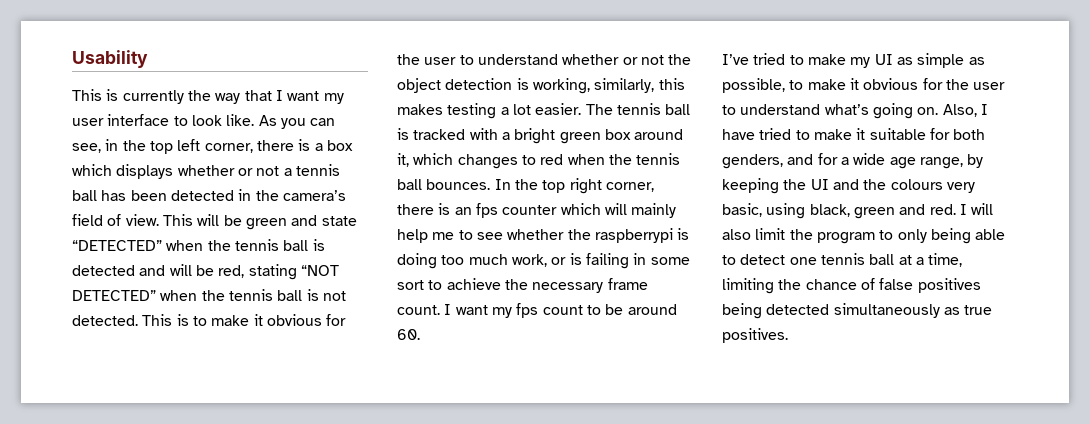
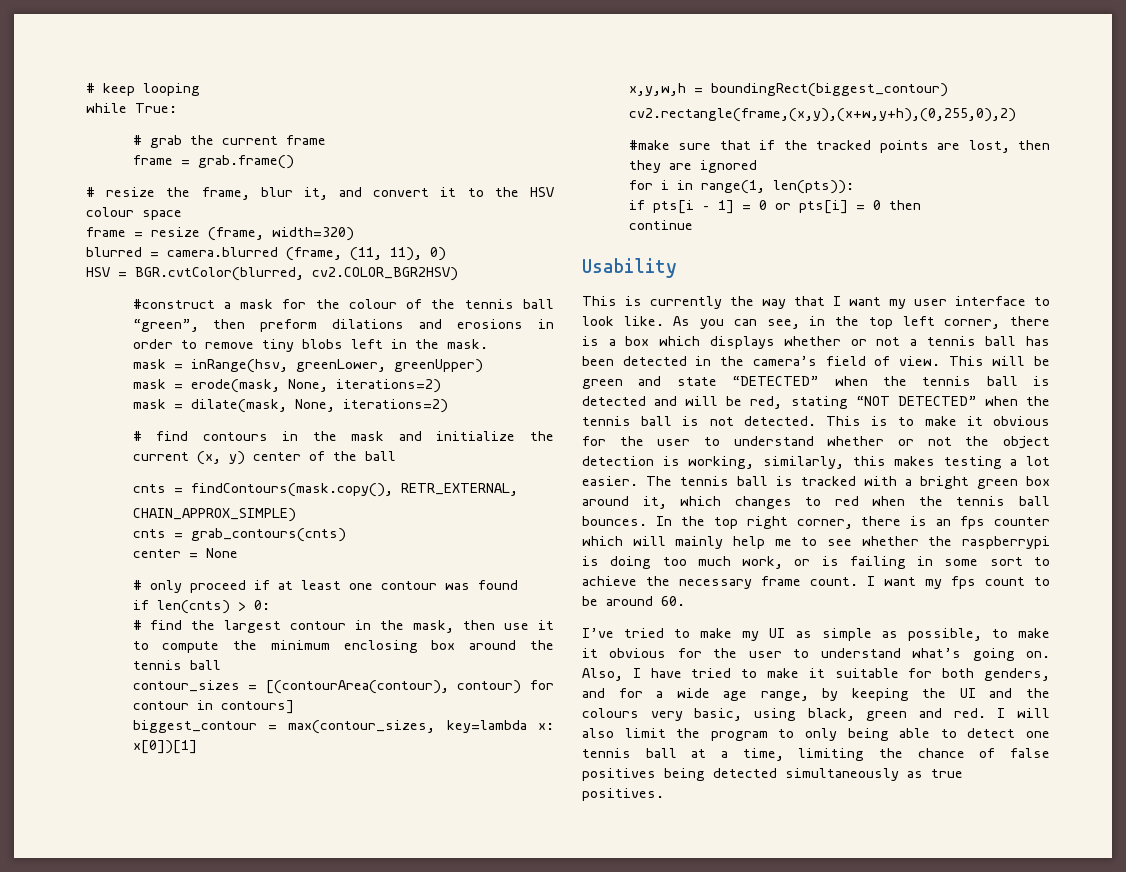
+ # keep looping
+ while True:
+ # grab the current frame
+ frame = grab.frame()
+ # resize the frame, blur it, and convert it to the HSV colour space
+ frame = resize (frame, width=320)
+ blurred = camera.blurred (frame, (11, 11), 0)
+ HSV = BGR.cvtColor(blurred, cv2.COLOR_BGR2HSV)
+ #construct a mask for the colour of the tennis ball “green”, then preform dilations and erosions in order to remove tiny blobs left in the mask.
+ mask = inRange(hsv, greenLower, greenUpper)
+ mask = erode(mask, None, iterations=2)
+ mask = dilate(mask, None, iterations=2)
+ # find contours in the mask and initialize the current (x, y) center of the ball
+ cnts = findContours(mask.copy(), RETR_EXTERNAL,
+ CHAIN_APPROX_SIMPLE)
+ cnts = grab_contours(cnts)
+ center = None
+ # only proceed if at least one contour was found
+ if len(cnts) > 0:
+ # find the largest contour in the mask, then use it to compute the minimum enclosing box around the tennis ball
+ contour_sizes = [(contourArea(contour), contour) for contour in contours]
+ biggest_contour = max(contour_sizes, key=lambda x: x[0])[1]
+ x,y,w,h = boundingRect(biggest_contour)
+ cv2.rectangle(frame,(x,y),(x+w,y+h),(0,255,0),2)
+ #make sure that if the tracked points are lost, then they are ignored
+ for i in range(1, len(pts)):
+ if pts[i – 1] = 0 or pts[i] = 0 then
+ continue

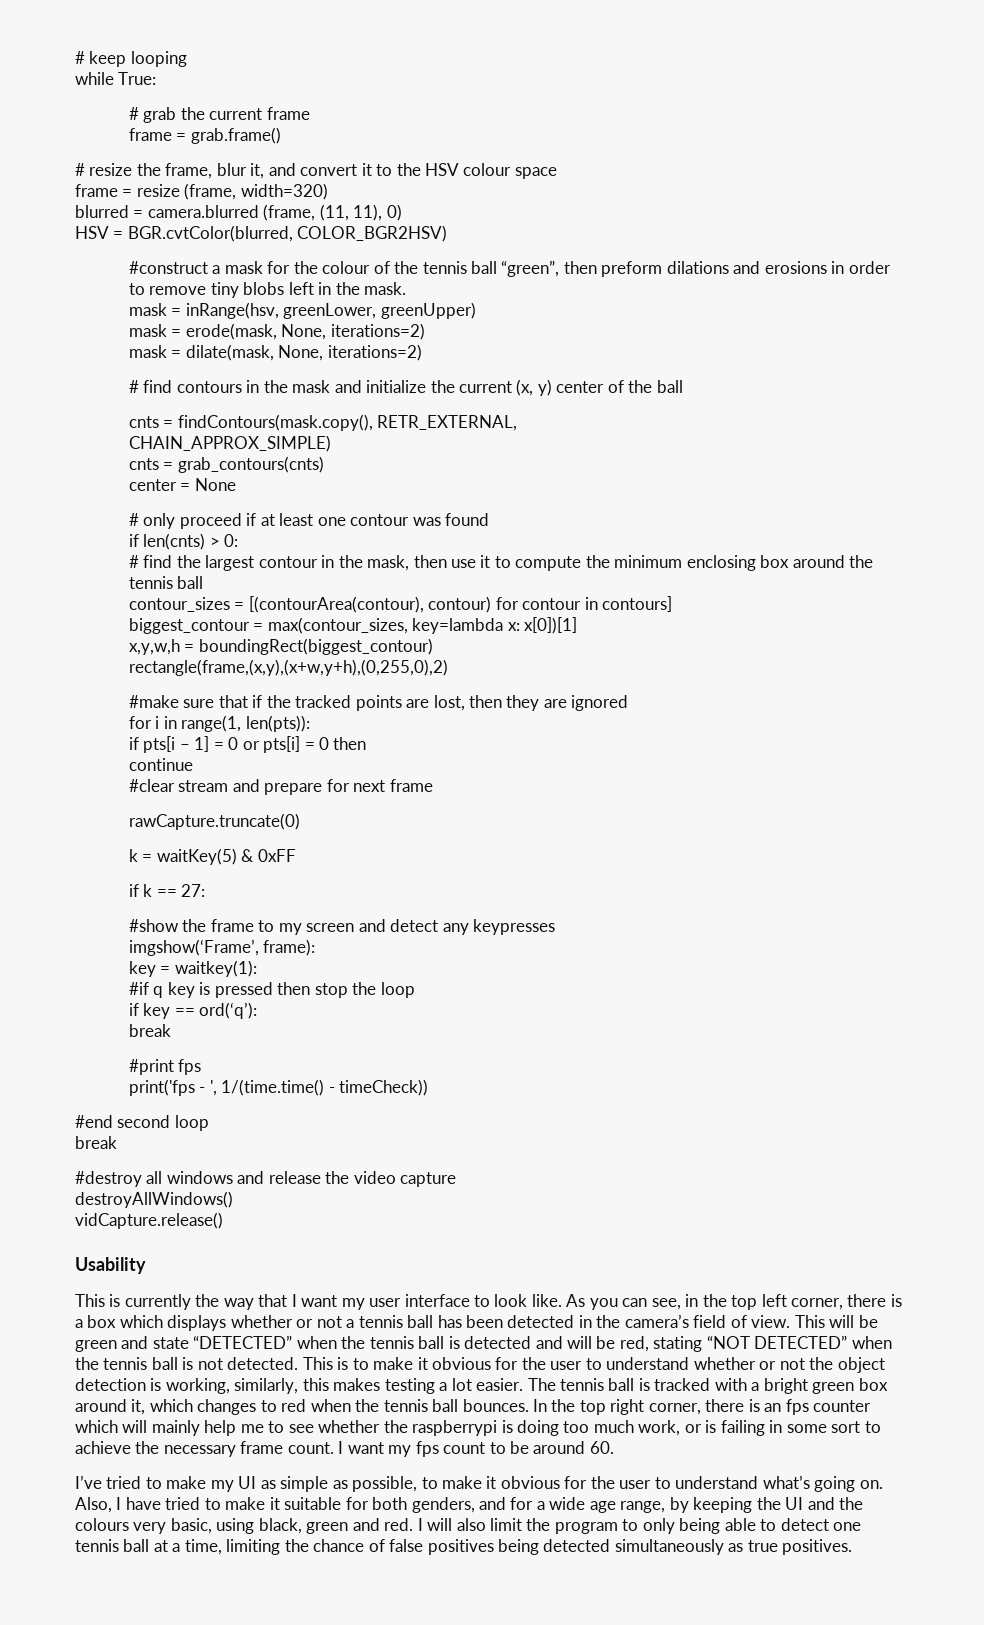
- HSV = BGR.cvtColor(blurred, cv2.COLOR_BGR2HSV)
+ HSV = BGR.cvtColor(blurred, COLOR_BGR2HSV)
- cv2.rectangle(frame,(x,y),(x+w,y+h),(0,255,0),2)
+ rectangle(frame,(x,y),(x+w,y+h),(0,255,0),2)
+ #clear stream and prepare for next frame
+ rawCapture.truncate(0)
+ k = waitKey(5) & 0xFF
+ if k == 27:
+ #show the frame to my screen and detect any keypresses
+ imgshow(‘Frame’, frame):
+ key = waitkey(1):
+ #if q key is pressed then stop the loop
+ if key == ord(‘q’):
+ break
+ #print fps
+ print('fps - ', 1/(time.time() - timeCheck))
+ #end second loop
+ break
+ #destroy all windows and release the video capture
+ destroyAllWindows()
+ vidCapture.release()

